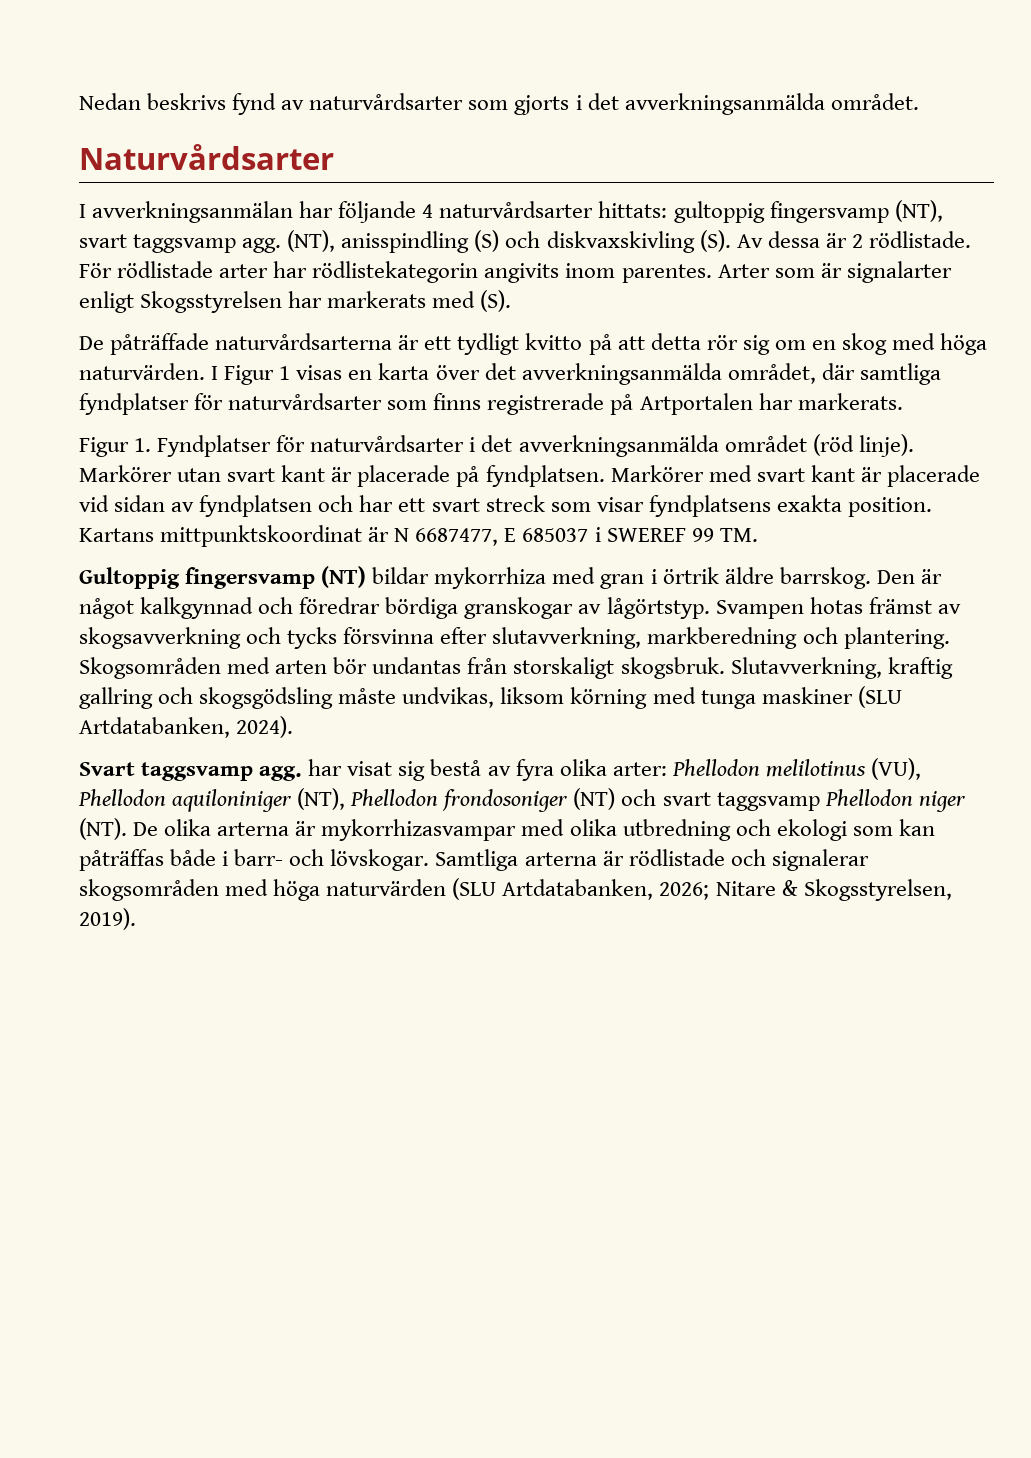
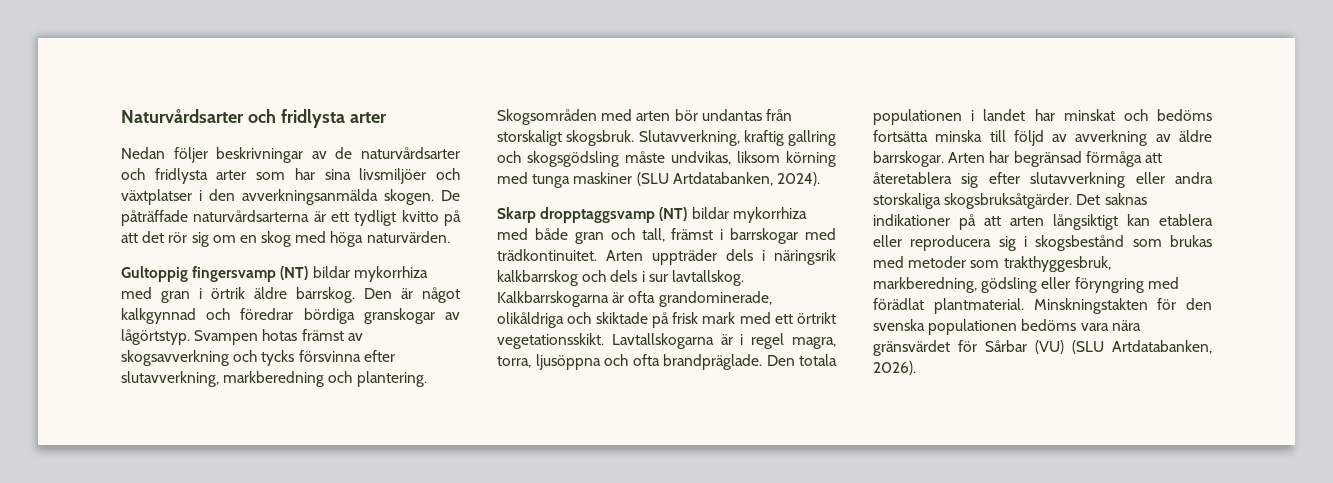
- Nedan beskrivs fynd av naturvårdsarter som gjorts i det avverkningsanmälda området.
- Naturvårdsarter
- I avverkningsanmälan har följande 4 naturvårdsarter hittats: gultoppig fingersvamp (NT), svart taggsvamp agg. (NT), anisspindling (S) och diskvaxskivling (S). Av dessa är 2 rödlistade. För rödlistade arter har rödlistekategorin angivits inom parentes. Arter som är signalarter enligt Skogsstyrelsen har markerats med (S).
- De påträffade naturvårdsarterna är ett tydligt kvitto på att detta rör sig om en skog med höga naturvärden. I Figur 1 visas en karta över det avverkningsanmälda området, där samtliga fyndplatser för naturvårdsarter som finns registrerade på Artportalen har markerats.
- Figur 1. Fyndplatser för naturvårdsarter i det avverkningsanmälda området (röd linje). Markörer utan svart kant är placerade på fyndplatsen. Markörer med svart kant är placerade vid sidan av fyndplatsen och har ett svart streck som visar fyndplatsens exakta position. Kartans mittpunktskoordinat är N 6687477, E 685037 i SWEREF 99 TM.
+ Naturvårdsarter och fridlysta arter
+ Nedan följer beskrivningar av de naturvårdsarter och fridlysta arter som har sina livsmiljöer och växtplatser i den avverkningsanmälda skogen. De påträffade naturvårdsarterna är ett tydligt kvitto på att det rör sig om en skog med höga naturvärden.
- Svart taggsvamp agg. har visat sig bestå av fyra olika arter: Phellodon melilotinus (VU), Phellodon aquiloniniger (NT), Phellodon frondosoniger (NT) och svart taggsvamp Phellodon niger (NT). De olika arterna är mykorrhizasvampar med olika utbredning och ekologi som kan påträffas både i barr- och lövskogar. Samtliga arterna är rödlistade och signalerar skogsområden med höga naturvärden (SLU Artdatabanken, 2026; Nitare & Skogsstyrelsen, 2019).
+ Skarp dropptaggsvamp (NT) bildar mykorrhiza med både gran och tall, främst i barrskogar med trädkontinuitet. Arten uppträder dels i näringsrik kalkbarrskog och dels i sur lavtallskog. Kalkbarrskogarna är ofta grandominerade, olikåldriga och skiktade på frisk mark med ett örtrikt vegetationsskikt. Lavtallskogarna är i regel magra, torra, ljusöppna och ofta brandpräglade. Den totala populationen i landet har minskat och bedöms fortsätta minska till följd av avverkning av äldre barrskogar. Arten har begränsad förmåga att återetablera sig efter slutavverkning eller andra storskaliga skogsbruksåtgärder. Det saknas indikationer på att arten långsiktigt kan etablera eller reproducera sig i skogsbestånd som brukas med metoder som trakthyggesbruk, markberedning, gödsling eller föryngring med förädlat plantmaterial. Minskningstakten för den svenska populationen bedöms vara nära gränsvärdet för Sårbar (VU) (SLU Artdatabanken, 2026).

